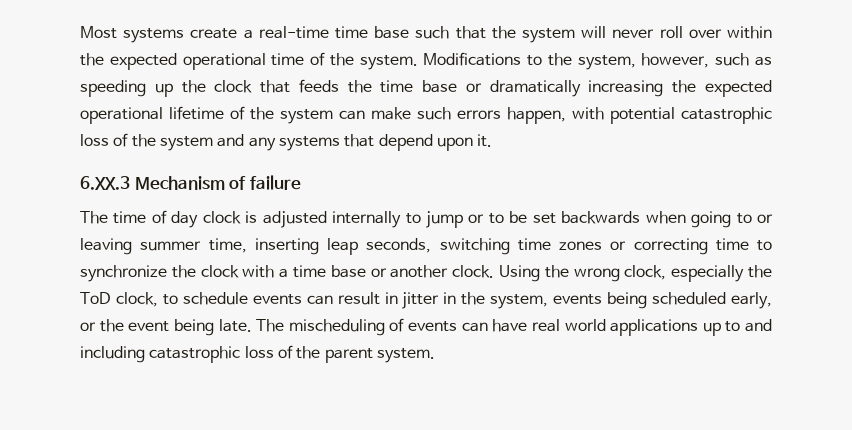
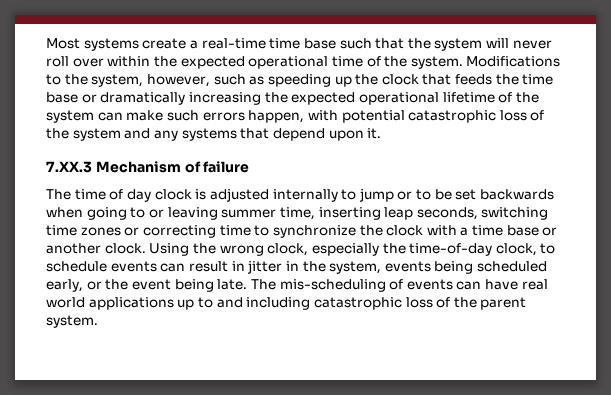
- 6.XX.3 Mechanism of failure
+ 7.XX.3 Mechanism of failure
- Using the wrong clock, especially the ToD clock, to schedule events can result in jitter in the system, events being scheduled early, or the event being late.
+ Using the wrong clock, especially the time-of-day clock, to schedule events can result in jitter in the system, events being scheduled early, or the event being late.
- The mischeduling of events can have real world applications up to and including catastrophic loss of the parent system.
+ The mis-scheduling of events can have real world applications up to and including catastrophic loss of the parent system.

